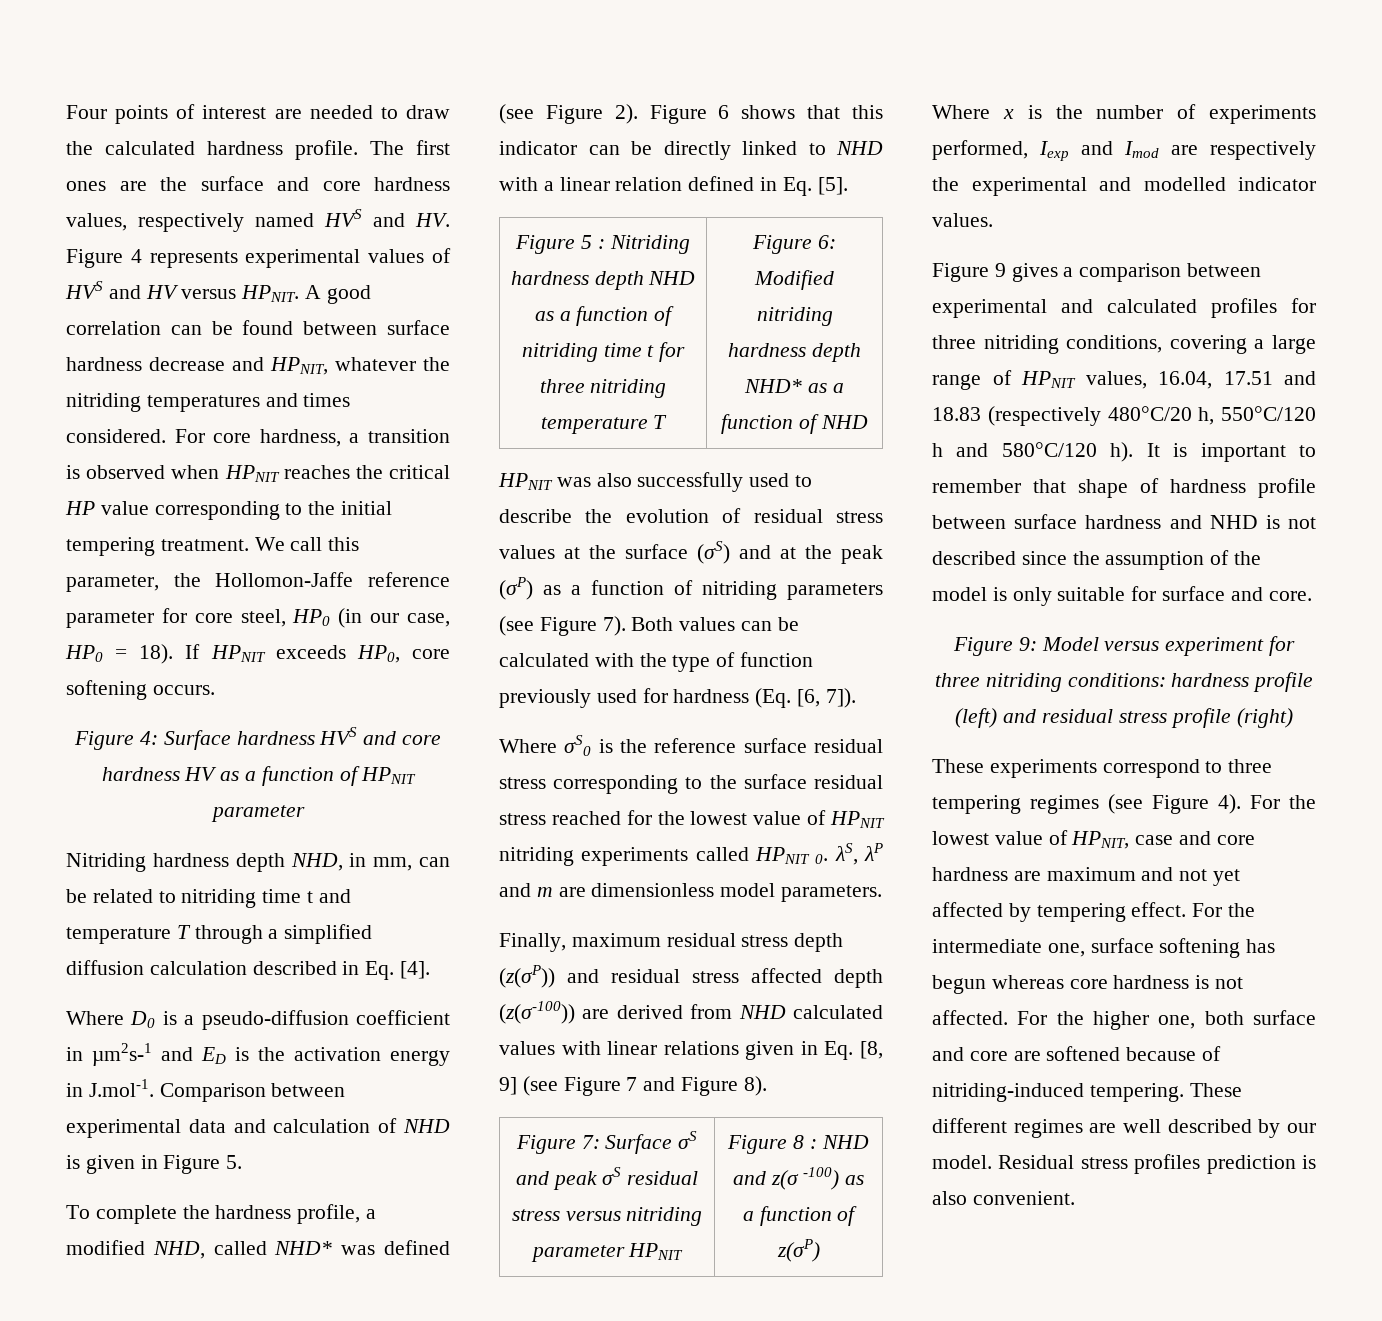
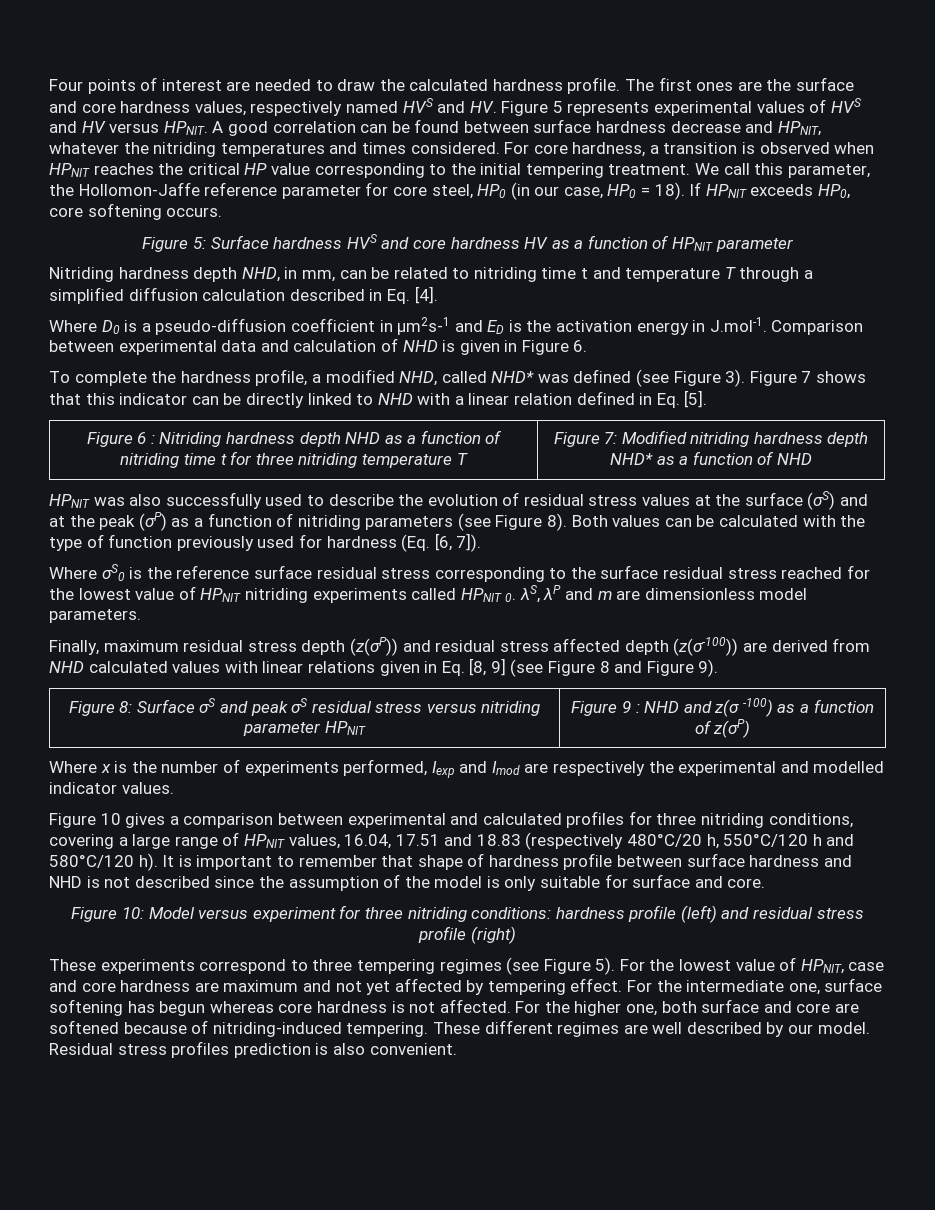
- The first ones are the surface and core hardness values, respectively named HVS and HV. Figure 4 represents experimental values of HVS and HV versus HPNIT.
+ The first ones are the surface and core hardness values, respectively named HVS and HV. Figure 5 represents experimental values of HVS and HV versus HPNIT.
- Figure 4: Surface hardness HVS and core hardness HV as a function of HPNIT parameter
+ Figure 5: Surface hardness HVS and core hardness HV as a function of HPNIT parameter
- Where D0 is a pseudo-diffusion coefficient in µm2s-1 and ED is the activation energy in J.mol-1. Comparison between experimental data and calculation of NHD is given in Figure 5.
+ Where D0 is a pseudo-diffusion coefficient in µm2s-1 and ED is the activation energy in J.mol-1. Comparison between experimental data and calculation of NHD is given in Figure 6.
- To complete the hardness profile, a modified NHD, called NHD* was defined (see Figure 2). Figure 6 shows that this indicator can be directly linked to NHD with a linear relation defined in Eq. [5].
+ To complete the hardness profile, a modified NHD, called NHD* was defined (see Figure 3). Figure 7 shows that this indicator can be directly linked to NHD with a linear relation defined in Eq. [5].
- Figure 5 : Nitriding hardness depth NHD as a function of nitriding time t for three nitriding temperature T | Figure 6: Modified nitriding hardness depth NHD* as a function of NHD
+ Figure 6 : Nitriding hardness depth NHD as a function of nitriding time t for three nitriding temperature T | Figure 7: Modified nitriding hardness depth NHD* as a function of NHD
- HPNIT was also successfully used to describe the evolution of residual stress values at the surface (σS) and at the peak (σP) as a function of nitriding parameters (see Figure 7).
+ HPNIT was also successfully used to describe the evolution of residual stress values at the surface (σS) and at the peak (σP) as a function of nitriding parameters (see Figure 8).
- Finally, maximum residual stress depth (z(σP)) and residual stress affected depth (z(σ-100)) are derived from NHD calculated values with linear relations given in Eq. [8, 9] (see Figure 7 and Figure 8).
- Figure 7: Surface σS and peak σS residual stress versus nitriding parameter HPNIT | Figure 8 : NHD and z(σ -100) as a function of z(σP)
+ Finally, maximum residual stress depth (z(σP)) and residual stress affected depth (z(σ-100)) are derived from NHD calculated values with linear relations given in Eq. [8, 9] (see Figure 8 and Figure 9).
+ Figure 8: Surface σS and peak σS residual stress versus nitriding parameter HPNIT | Figure 9 : NHD and z(σ -100) as a function of z(σP)
- Figure 9 gives a comparison between experimental and calculated profiles for three nitriding conditions, covering a large range of HPNIT values, 16.04, 17.51 and 18.83 (respectively 480°C/20 h, 550°C/120 h and 580°C/120 h).
+ Figure 10 gives a comparison between experimental and calculated profiles for three nitriding conditions, covering a large range of HPNIT values, 16.04, 17.51 and 18.83 (respectively 480°C/20 h, 550°C/120 h and 580°C/120 h).
- Figure 9: Model versus experiment for three nitriding conditions: hardness profile (left) and residual stress profile (right)
+ Figure 10: Model versus experiment for three nitriding conditions: hardness profile (left) and residual stress profile (right)
- These experiments correspond to three tempering regimes (see Figure 4).
+ These experiments correspond to three tempering regimes (see Figure 5).

